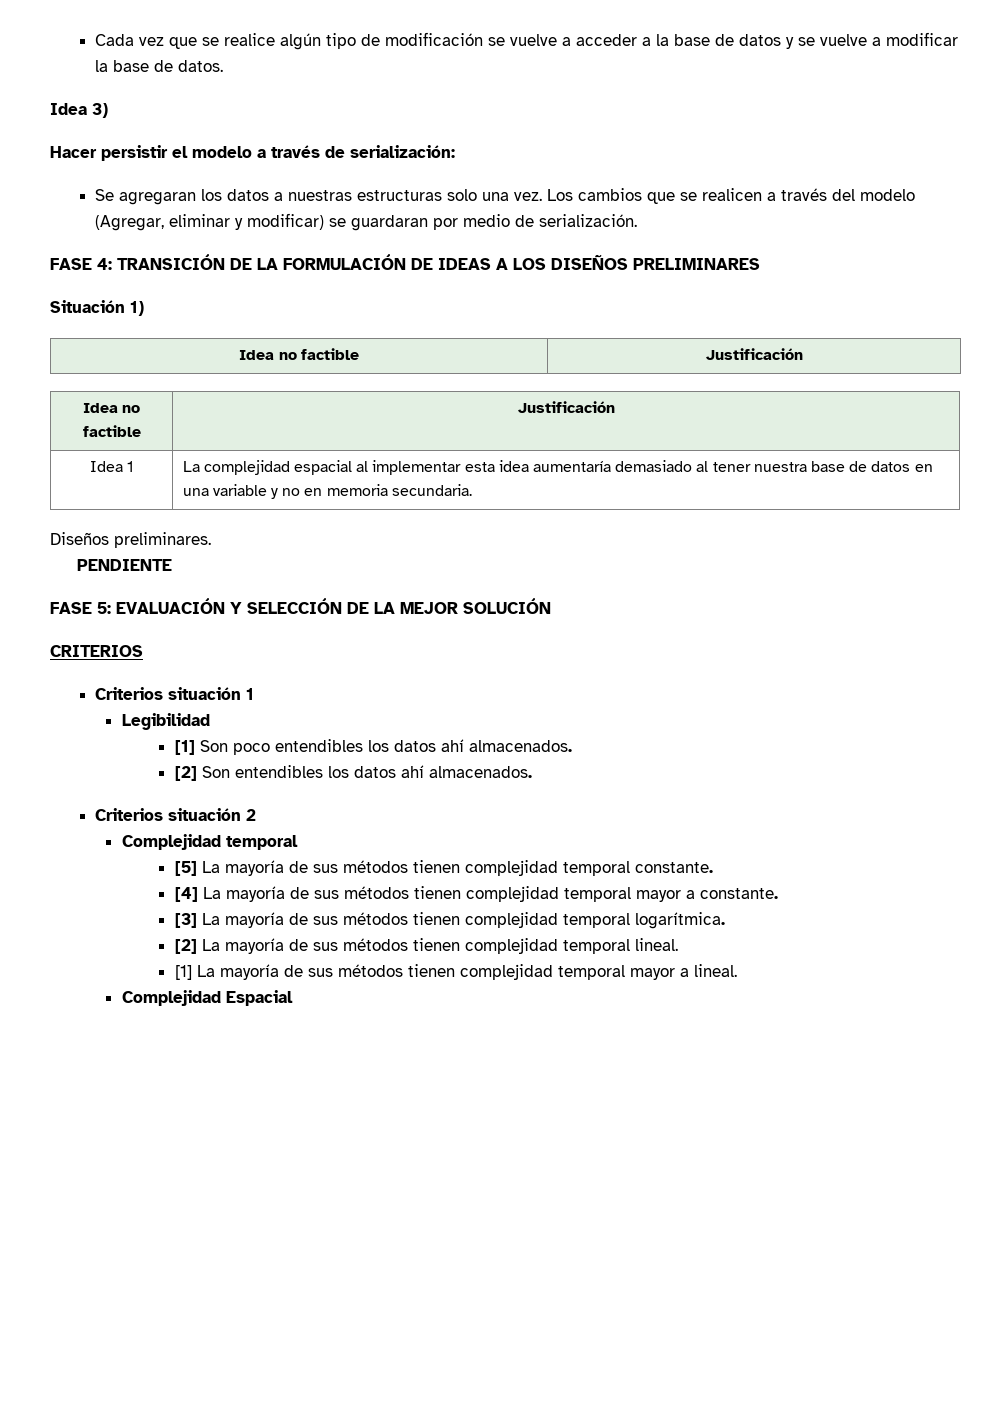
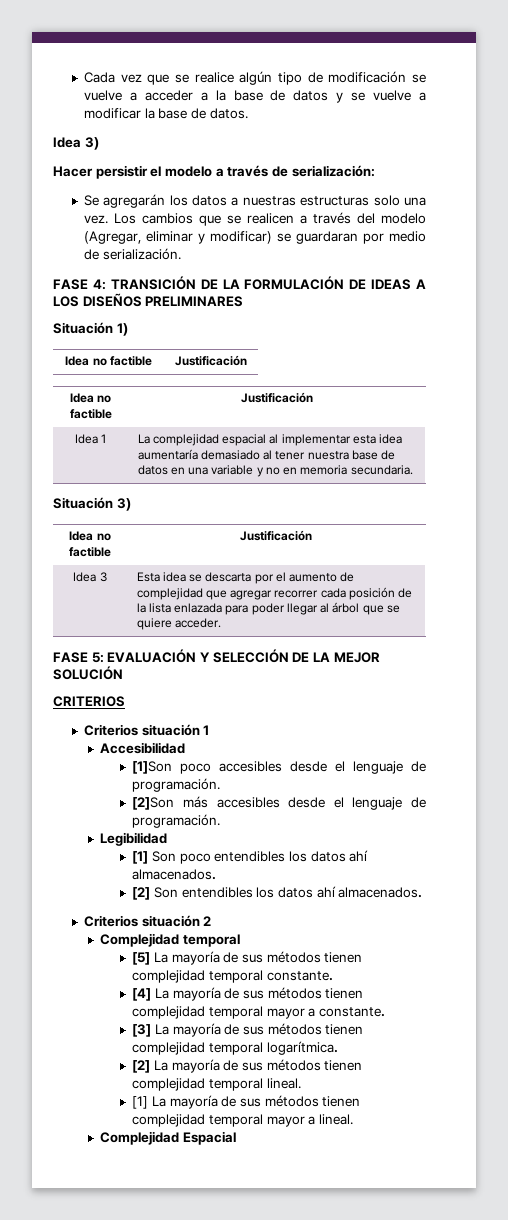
- Se agregaran los datos a nuestras estructuras solo una vez.
+ Se agregarán los datos a nuestras estructuras solo una vez.
- Diseños preliminares.
- PENDIENTE
+ Situación 3)
+ Idea no factible | Justificación
+ Idea 3 | Esta idea se descarta por el aumento de complejidad que agregar recorrer cada posición de la lista enlazada para poder llegar al árbol que se quiere acceder.
+ Accesibilidad
+ [1]Son poco accesibles desde el lenguaje de programación.
+ [2]Son más accesibles desde el lenguaje de programación.

